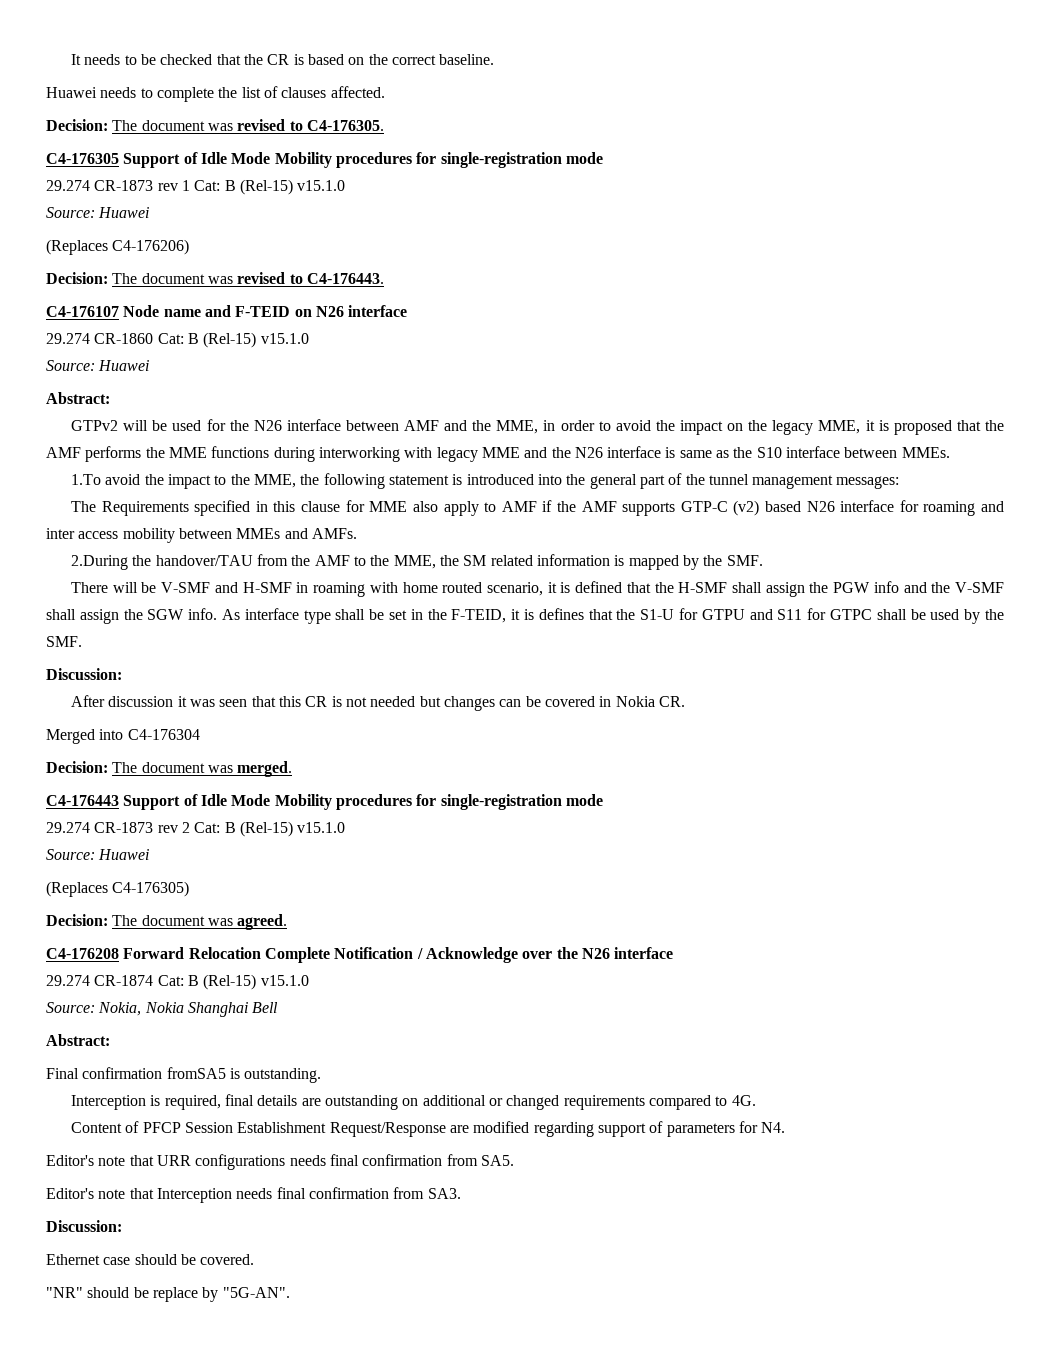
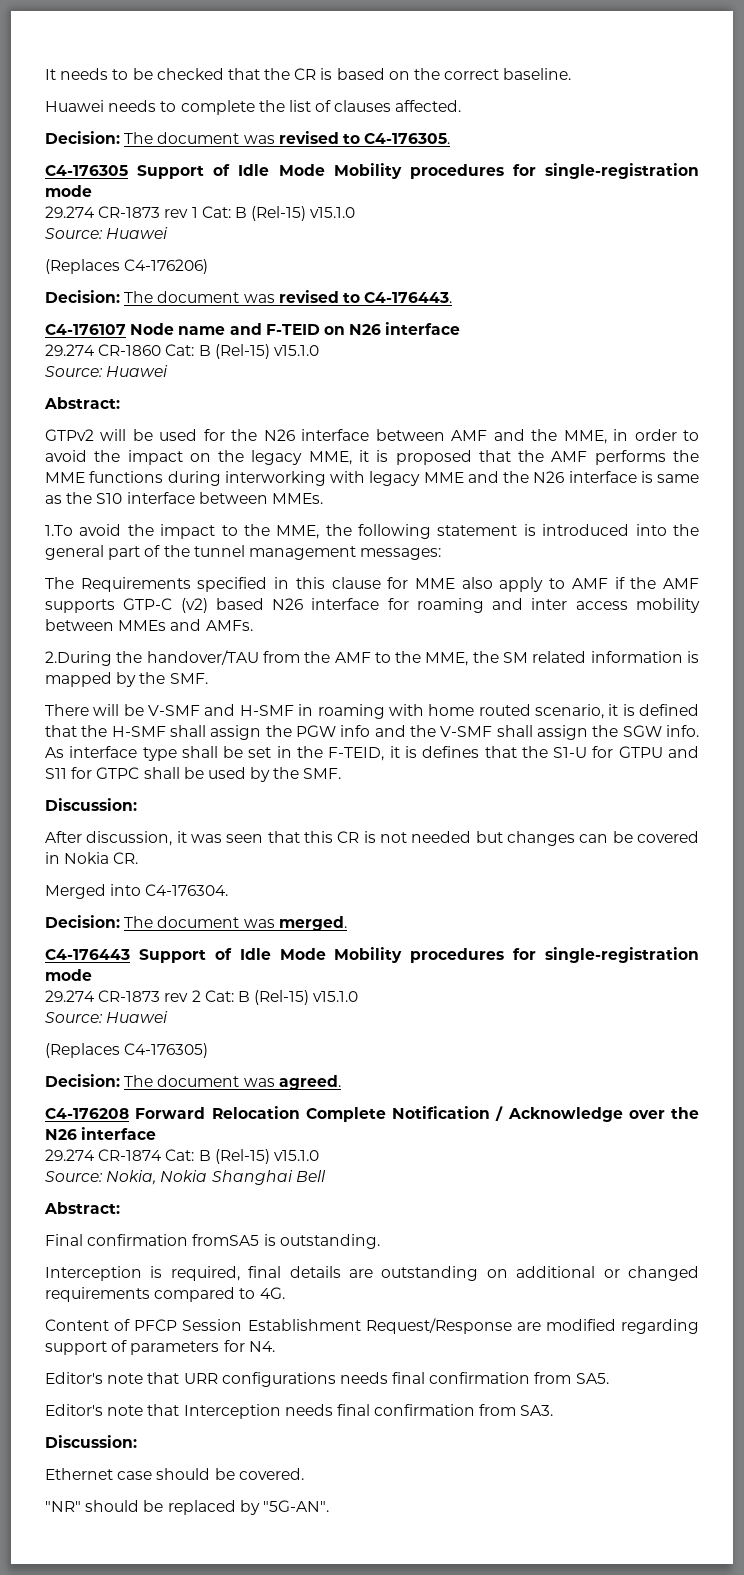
- After discussion it was seen that this CR is not needed but changes can be covered in Nokia CR.
+ After discussion, it was seen that this CR is not needed but changes can be covered in Nokia CR.
- Merged into C4-176304
+ Merged into C4-176304.
- "NR" should be replace by "5G-AN".
+ "NR" should be replaced by "5G-AN".

